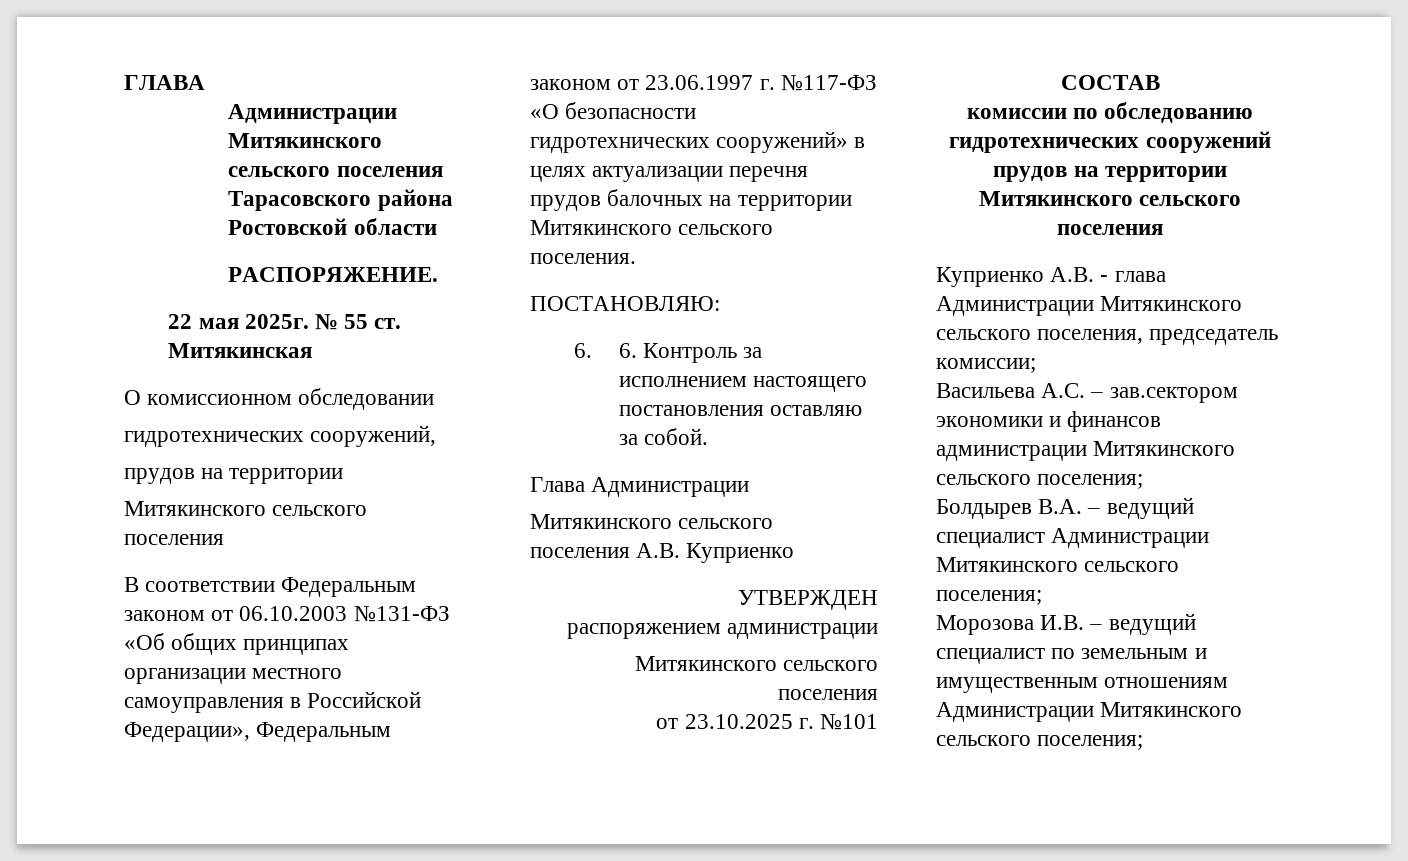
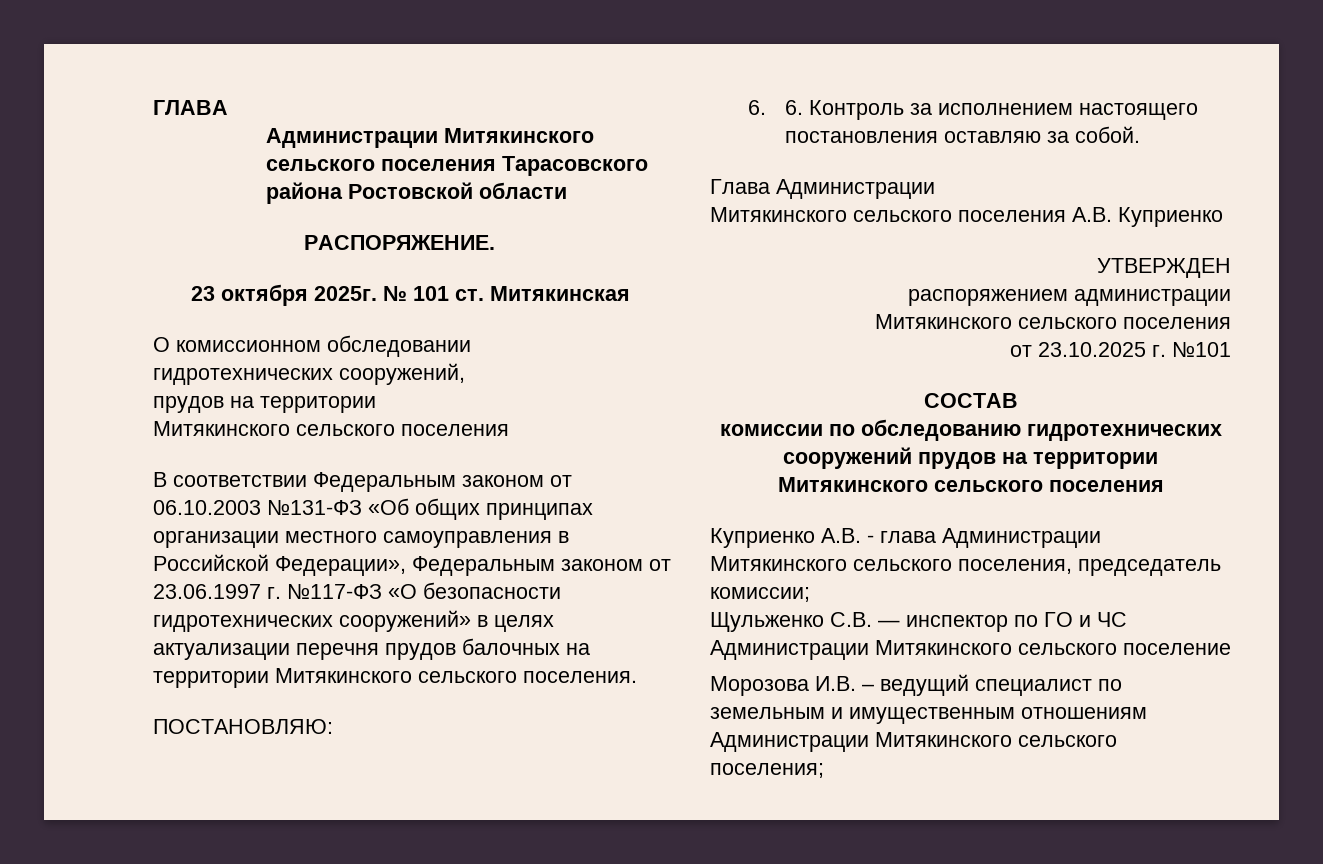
- 22 мая 2025г.
+ 23 октября 2025г.
- № 55 ст. Митякинская
+ № 101 ст. Митякинская
- Васильева А.С. – зав.сектором экономики и финансов администрации Митякинского сельского поселения;
- Болдырев В.А. – ведущий специалист Администрации Митякинского сельского поселения;
+ Щульженко С.В. — инспектор по ГО и ЧС Администрации Митякинского сельского поселение

